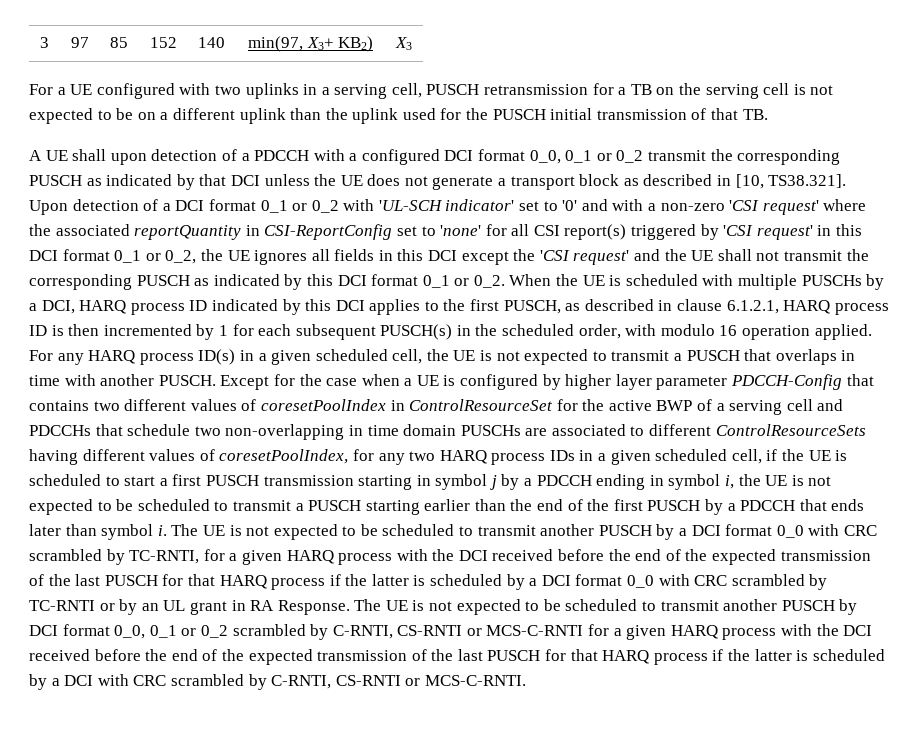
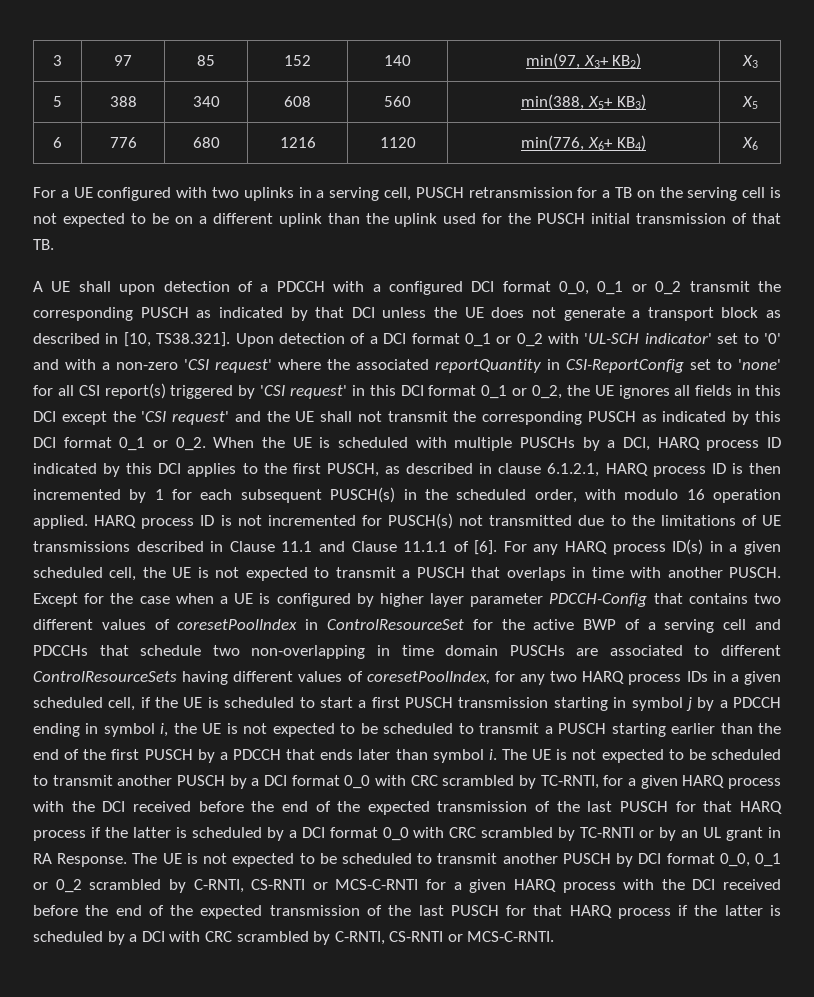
+ 5 | 388 | 340 | 608 | 560 | min(388, X5+ KB3) | X5
+ 6 | 776 | 680 | 1216 | 1120 | min(776, X6+ KB4) | X6
+ HARQ process ID is not incremented for PUSCH(s) not transmitted due to the limitations of UE transmissions described in Clause 11.1 and Clause 11.1.1 of [6].

